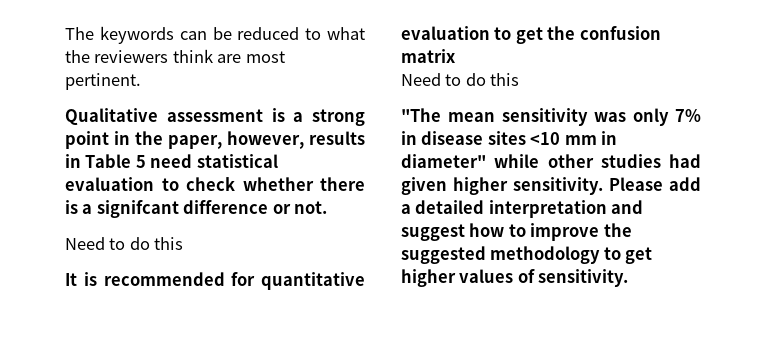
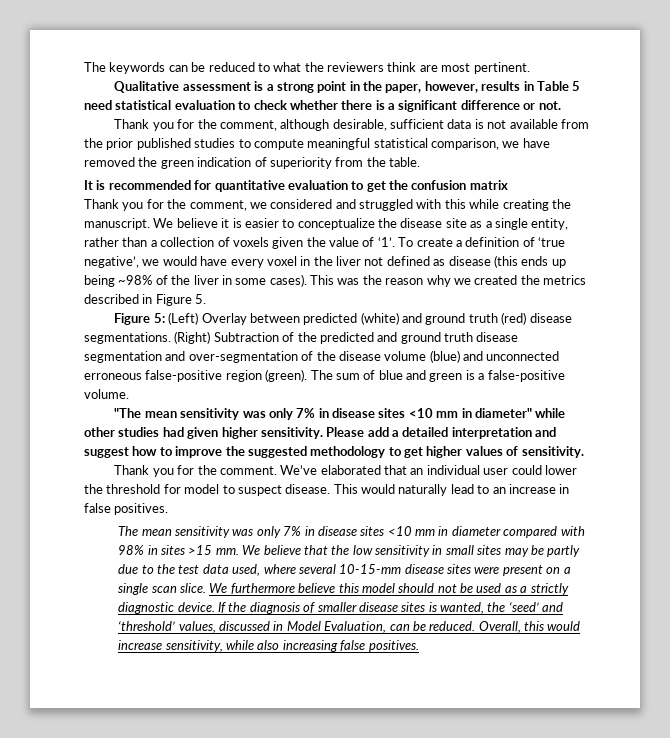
- Qualitative assessment is a strong point in the paper, however, results in Table 5 need statistical evaluation to check whether there is a signifcant difference or not.
- Need to do this
+ Qualitative assessment is a strong point in the paper, however, results in Table 5 need statistical evaluation to check whether there is a significant difference or not.
+ Thank you for the comment, although desirable, sufficient data is not available from the prior published studies to compute meaningful statistical comparison, we have removed the green indication of superiority from the table.
  It is recommended for quantitative evaluation to get the confusion matrix
- Need to do this
+ Thank you for the comment, we considered and struggled with this while creating the manuscript. We believe it is easier to conceptualize the disease site as a single entity, rather than a collection of voxels given the value of ‘1’. To create a definition of ‘true negative’, we would have every voxel in the liver not defined as disease (this ends up being ~98% of the liver in some cases). This was the reason why we created the metrics described in Figure 5.
+ Figure 5: (Left) Overlay between predicted (white) and ground truth (red) disease segmentations. (Right) Subtraction of the predicted and ground truth disease segmentation and over-segmentation of the disease volume (blue) and unconnected erroneous false-positive region (green). The sum of blue and green is a false-positive volume.
+ Thank you for the comment. We’ve elaborated that an individual user could lower the threshold for model to suspect disease. This would naturally lead to an increase in false positives.
+ The mean sensitivity was only 7% in disease sites <10 mm in diameter compared with 98% in sites >15 mm. We believe that the low sensitivity in small sites may be partly due to the test data used, where several 10-15-mm disease sites were present on a single scan slice. We furthermore believe this model should not be used as a strictly diagnostic device. If the diagnosis of smaller disease sites is wanted, the ‘seed’ and ‘threshold’ values, discussed in Model Evaluation, can be reduced. Overall, this would increase sensitivity, while also increasing false positives.

